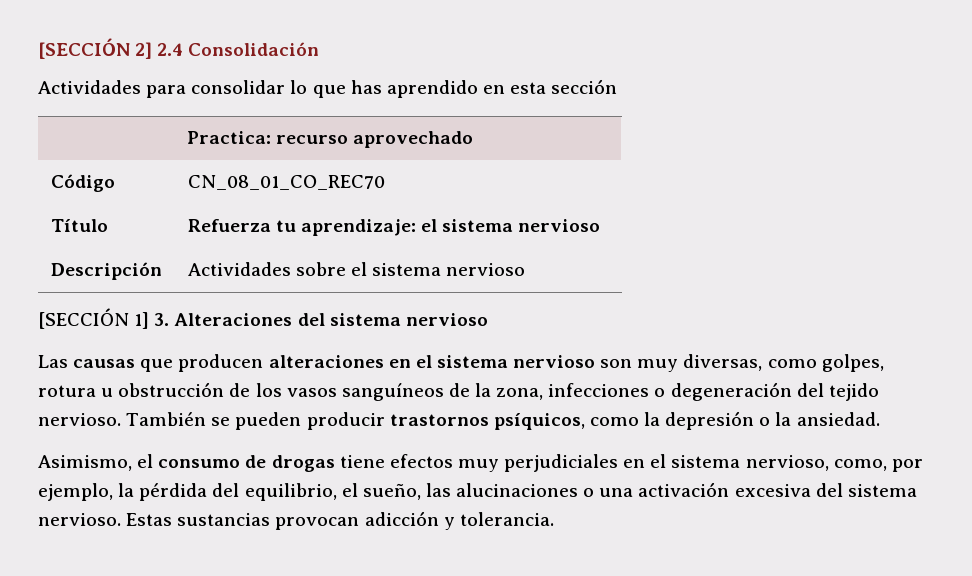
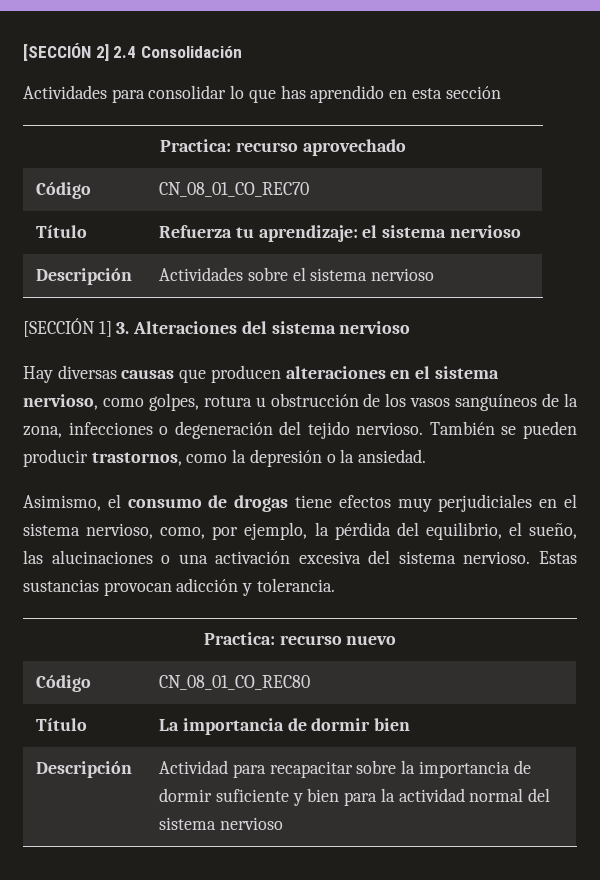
- Las causas que producen alteraciones en el sistema nervioso son muy diversas, como golpes, rotura u obstrucción de los vasos sanguíneos de la zona, infecciones o degeneración del tejido nervioso.
+ Hay diversas causas que producen alteraciones en el sistema nervioso, como golpes, rotura u obstrucción de los vasos sanguíneos de la zona, infecciones o degeneración del tejido nervioso.
- También se pueden producir trastornos psíquicos, como la depresión o la ansiedad.
+ También se pueden producir trastornos, como la depresión o la ansiedad.
+ Practica: recurso nuevo
+ Código | CN_08_01_CO_REC80
+ Título | La importancia de dormir bien
+ Descripción | Actividad para recapacitar sobre la importancia de dormir suficiente y bien para la actividad normal del sistema nervioso

